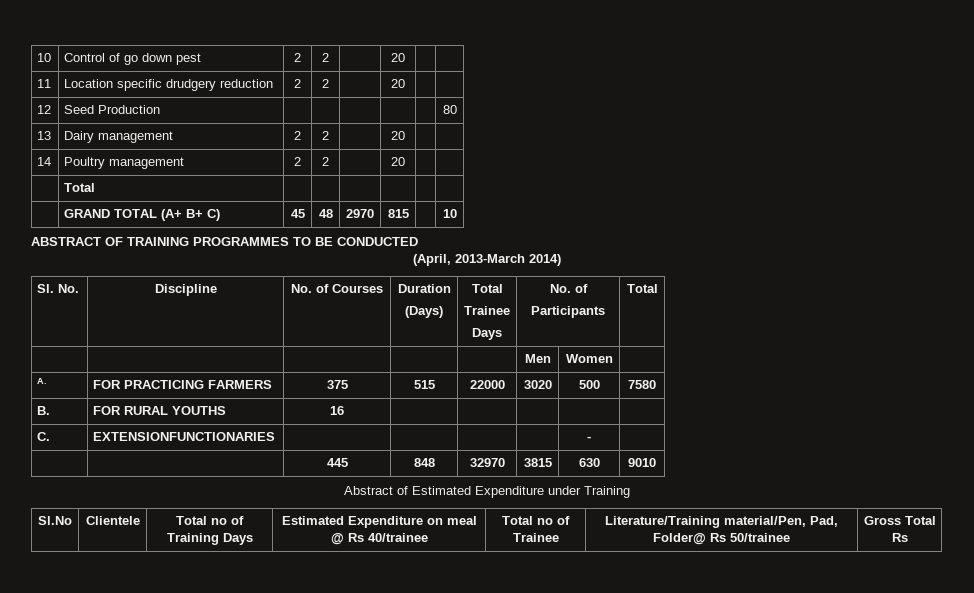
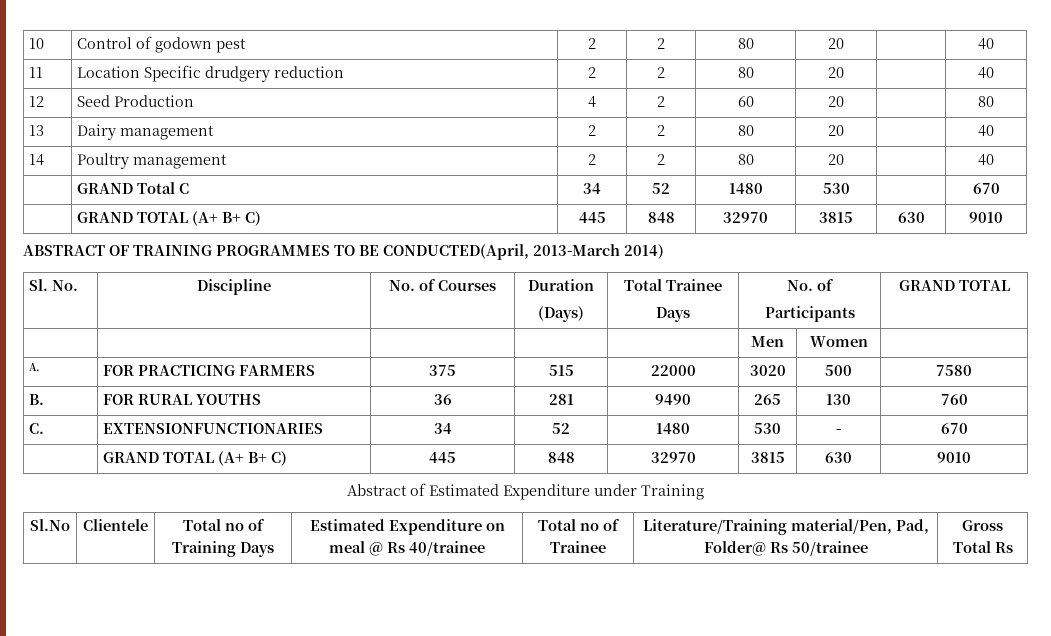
- 10 | Control of go down pest | 2 | 2 | | 20 | |
+ 10 | Control of godown pest | 2 | 2 | 80 | 20 | | 40
- 11 | Location specific drudgery reduction | 2 | 2 | | 20 | |
+ 11 | Location Specific drudgery reduction | 2 | 2 | 80 | 20 | | 40
- 12 | Seed Production | | | | | | 80
+ 12 | Seed Production | 4 | 2 | 60 | 20 | | 80
- 13 | Dairy management | 2 | 2 | | 20 | |
+ 13 | Dairy management | 2 | 2 | 80 | 20 | | 40
- 14 | Poultry management | 2 | 2 | | 20 | |
- | Total | | | | | |
- | GRAND TOTAL (A+ B+ C) | 45 | 48 | 2970 | 815 | | 10
+ 14 | Poultry management | 2 | 2 | 80 | 20 | | 40
+ | GRAND Total C | 34 | 52 | 1480 | 530 | | 670
+ | GRAND TOTAL (A+ B+ C) | 445 | 848 | 32970 | 3815 | 630 | 9010
- ABSTRACT OF TRAINING PROGRAMMES TO BE CONDUCTED
- (April, 2013-March 2014)
+ ABSTRACT OF TRAINING PROGRAMMES TO BE CONDUCTED(April, 2013-March 2014)
  Sl. No. | Discipline | No. of Courses | Duration
- (Days) | Total
- Trainee
+ (Days) | Total Trainee
  Days | No. of
- Participants | Total
+ Participants | GRAND TOTAL
- B. | FOR RURAL YOUTHS | 16 | | | | |
- C. | EXTENSIONFUNCTIONARIES | | | | | - |
- | | 445 | 848 | 32970 | 3815 | 630 | 9010
+ B. | FOR RURAL YOUTHS | 36 | 281 | 9490 | 265 | 130 | 760
+ C. | EXTENSIONFUNCTIONARIES | 34 | 52 | 1480 | 530 | - | 670
+ | GRAND TOTAL (A+ B+ C) | 445 | 848 | 32970 | 3815 | 630 | 9010

